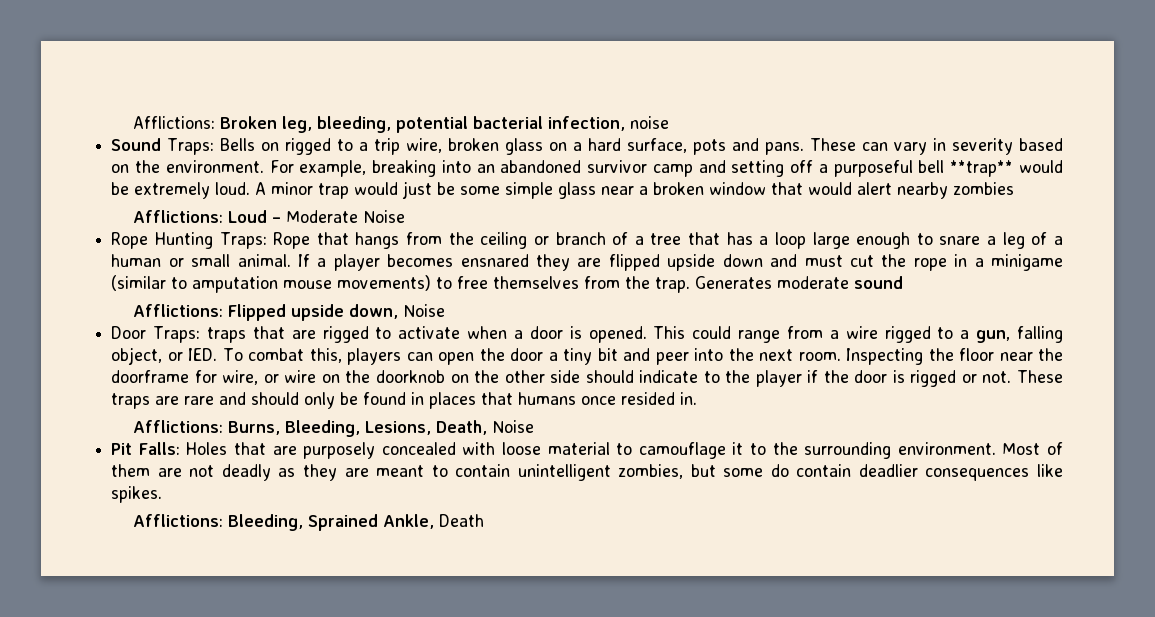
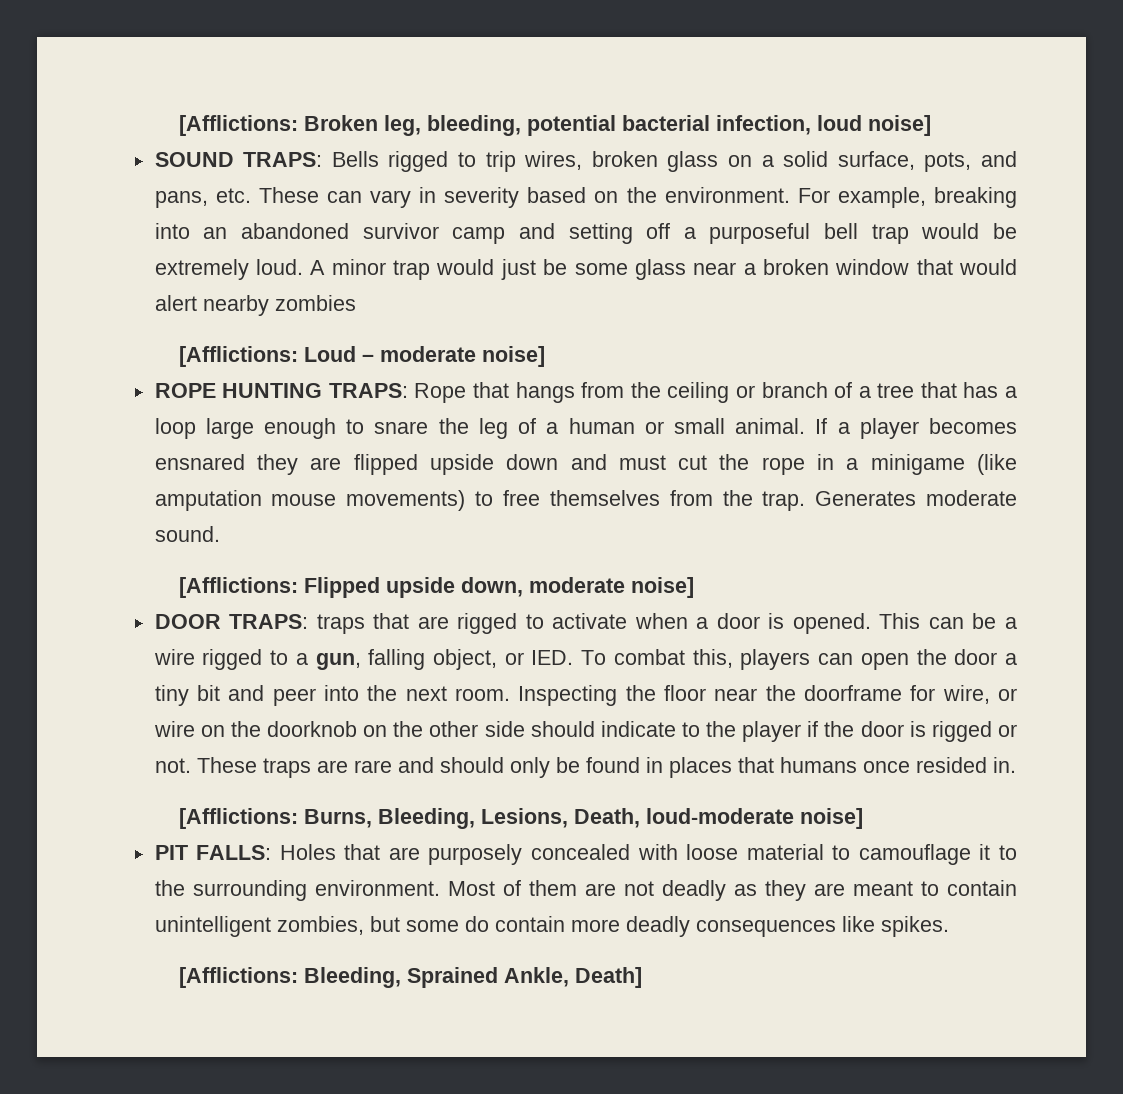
- Afflictions: Broken leg, bleeding, potential bacterial infection, noise
- Sound Traps: Bells on rigged to a trip wire, broken glass on a hard surface, pots and pans. These can vary in severity based on the environment.
+ [Afflictions: Broken leg, bleeding, potential bacterial infection, loud noise]
+ SOUND TRAPS: Bells rigged to trip wires, broken glass on a solid surface, pots, and pans, etc. These can vary in severity based on the environment.
- For example, breaking into an abandoned survivor camp and setting off a purposeful bell **trap** would be extremely loud.
+ For example, breaking into an abandoned survivor camp and setting off a purposeful bell trap would be extremely loud.
- A minor trap would just be some simple glass near a broken window that would alert nearby zombies
+ A minor trap would just be some glass near a broken window that would alert nearby zombies
- Afflictions: Loud – Moderate Noise
- Rope Hunting Traps: Rope that hangs from the ceiling or branch of a tree that has a loop large enough to snare a leg of a human or small animal.
+ [Afflictions: Loud – moderate noise]
+ ROPE HUNTING TRAPS: Rope that hangs from the ceiling or branch of a tree that has a loop large enough to snare the leg of a human or small animal.
- If a player becomes ensnared they are flipped upside down and must cut the rope in a minigame (similar to amputation mouse movements) to free themselves from the trap.
+ If a player becomes ensnared they are flipped upside down and must cut the rope in a minigame (like amputation mouse movements) to free themselves from the trap.
- Generates moderate sound
- Afflictions: Flipped upside down, Noise
- Door Traps: traps that are rigged to activate when a door is opened.
+ Generates moderate sound.
+ [Afflictions: Flipped upside down, moderate noise]
+ DOOR TRAPS: traps that are rigged to activate when a door is opened.
- This could range from a wire rigged to a gun, falling object, or IED. To combat this, players can open the door a tiny bit and peer into the next room.
+ This can be a wire rigged to a gun, falling object, or IED. To combat this, players can open the door a tiny bit and peer into the next room.
- Afflictions: Burns, Bleeding, Lesions, Death, Noise
- Pit Falls: Holes that are purposely concealed with loose material to camouflage it to the surrounding environment.
+ [Afflictions: Burns, Bleeding, Lesions, Death, loud-moderate noise]
+ PIT FALLS: Holes that are purposely concealed with loose material to camouflage it to the surrounding environment.
- Most of them are not deadly as they are meant to contain unintelligent zombies, but some do contain deadlier consequences like spikes.
+ Most of them are not deadly as they are meant to contain unintelligent zombies, but some do contain more deadly consequences like spikes.
- Afflictions: Bleeding, Sprained Ankle, Death
+ [Afflictions: Bleeding, Sprained Ankle, Death]

